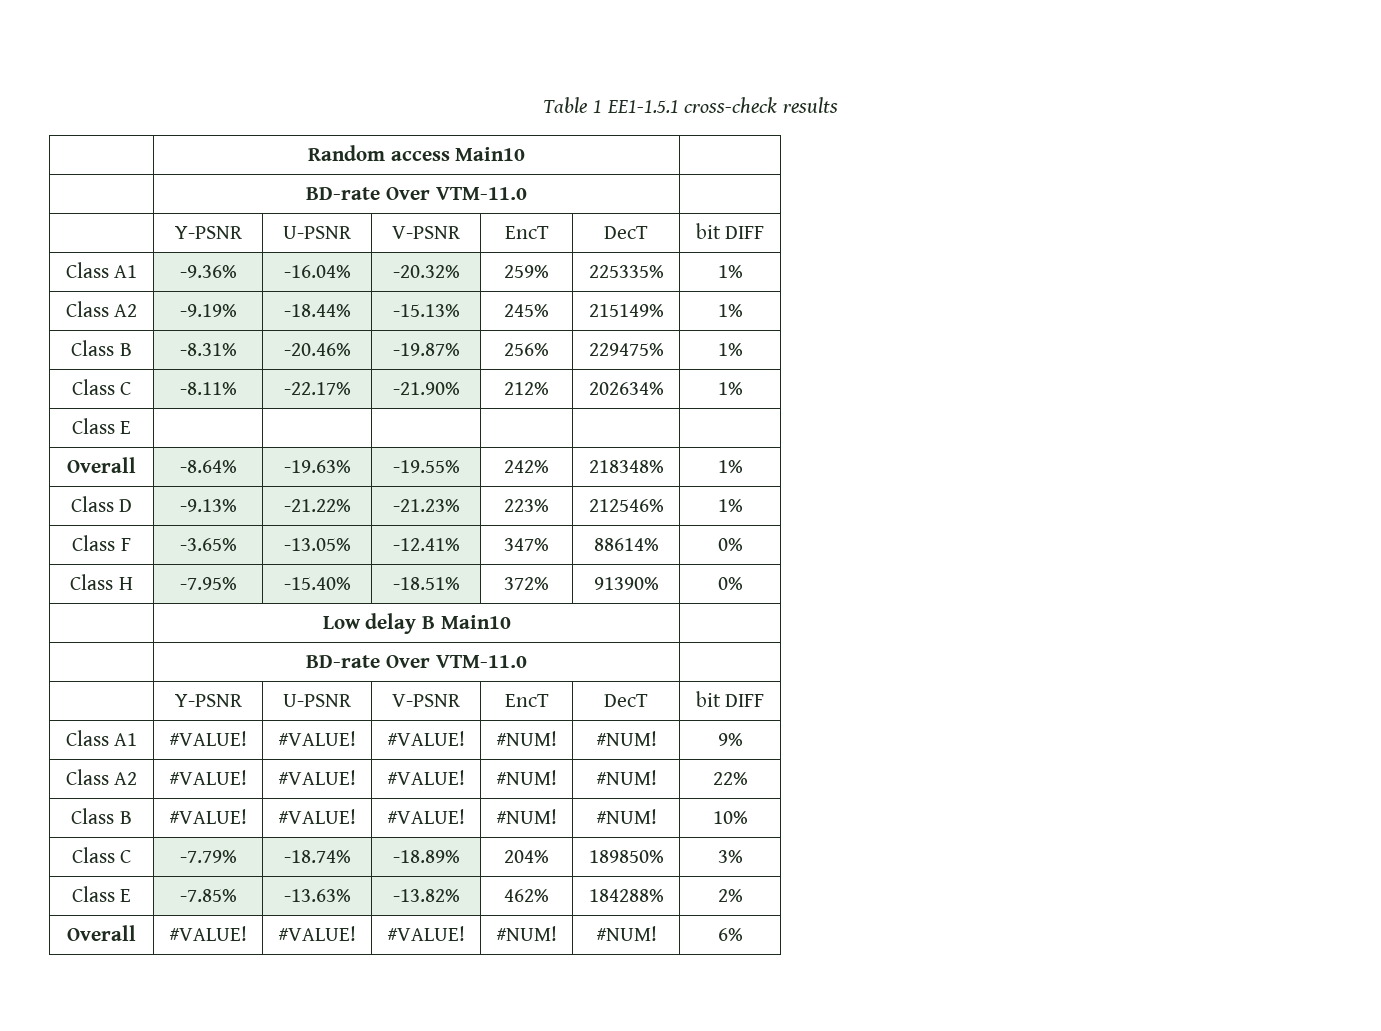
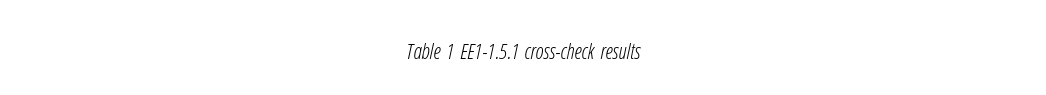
- | Random access Main10 |
- | BD-rate Over VTM-11.0 |
- | Y-PSNR | U-PSNR | V-PSNR | EncT | DecT | bit DIFF
- Class A1 | -9.36% | -16.04% | -20.32% | 259% | 225335% | 1%
- Class A2 | -9.19% | -18.44% | -15.13% | 245% | 215149% | 1%
- Class B | -8.31% | -20.46% | -19.87% | 256% | 229475% | 1%
- Class C | -8.11% | -22.17% | -21.90% | 212% | 202634% | 1%
- Class E | | | | | |
- Overall | -8.64% | -19.63% | -19.55% | 242% | 218348% | 1%
- Class D | -9.13% | -21.22% | -21.23% | 223% | 212546% | 1%
- Class F | -3.65% | -13.05% | -12.41% | 347% | 88614% | 0%
- Class H | -7.95% | -15.40% | -18.51% | 372% | 91390% | 0%
- | Low delay B Main10 |
- | BD-rate Over VTM-11.0 |
- | Y-PSNR | U-PSNR | V-PSNR | EncT | DecT | bit DIFF
- Class A1 | #VALUE! | #VALUE! | #VALUE! | #NUM! | #NUM! | 9%
- Class A2 | #VALUE! | #VALUE! | #VALUE! | #NUM! | #NUM! | 22%
- Class B | #VALUE! | #VALUE! | #VALUE! | #NUM! | #NUM! | 10%
- Class C | -7.79% | -18.74% | -18.89% | 204% | 189850% | 3%
- Class E | -7.85% | -13.63% | -13.82% | 462% | 184288% | 2%
- Overall | #VALUE! | #VALUE! | #VALUE! | #NUM! | #NUM! | 6%

